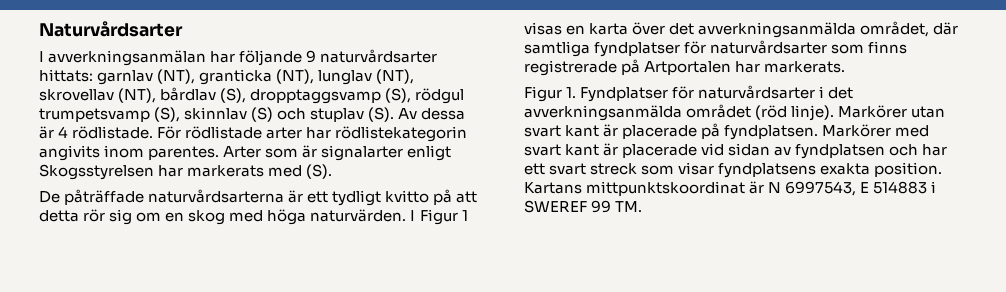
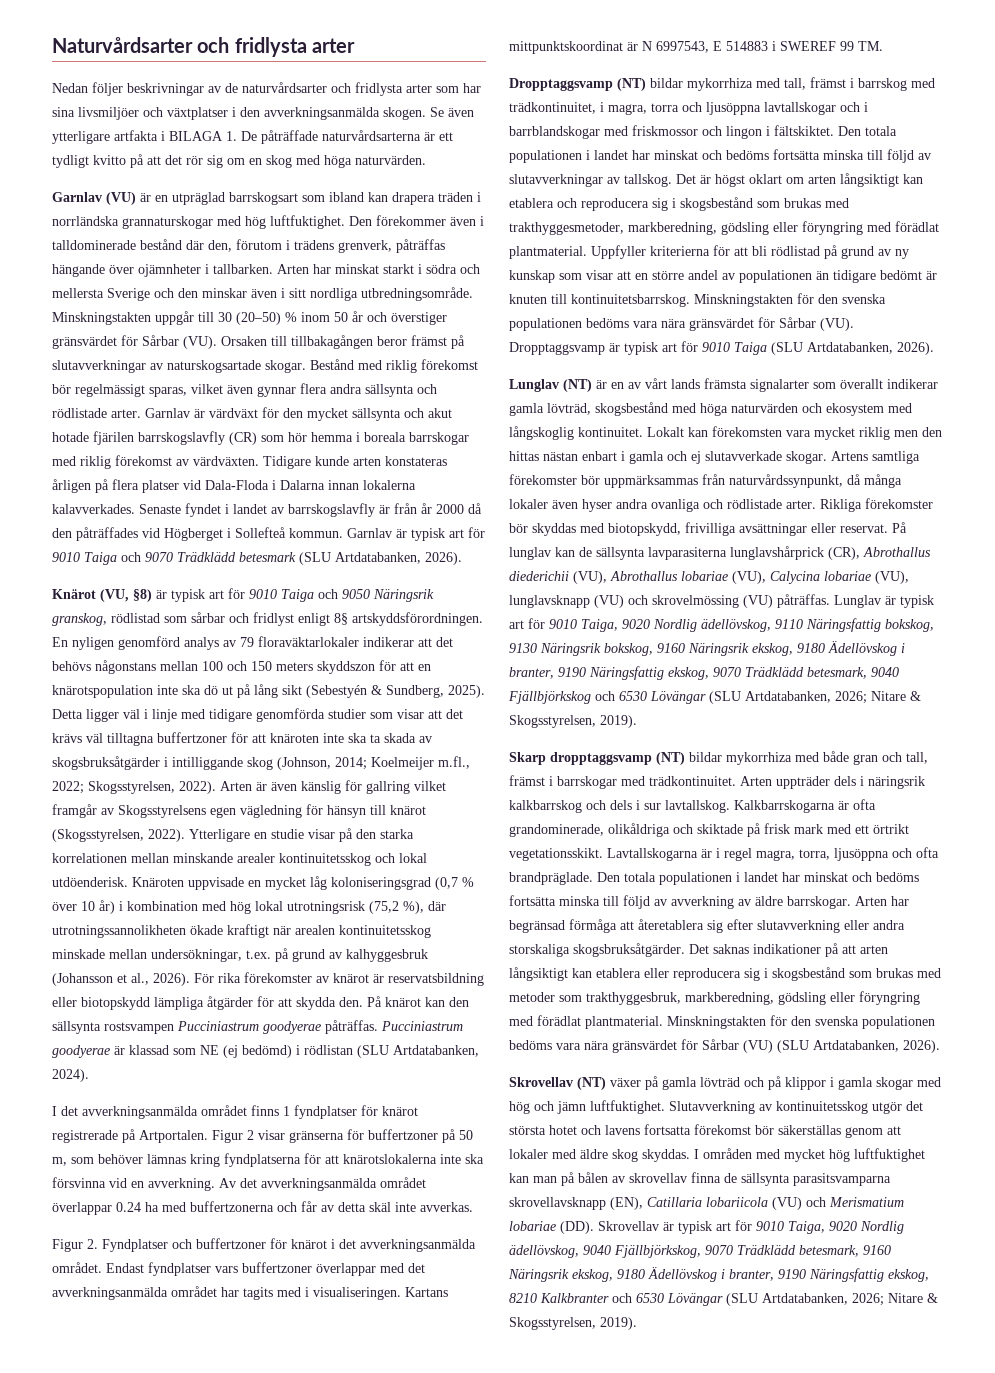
- Naturvårdsarter
- I avverkningsanmälan har följande 9 naturvårdsarter hittats: garnlav (NT), granticka (NT), lunglav (NT), skrovellav (NT), bårdlav (S), dropptaggsvamp (S), rödgul trumpetsvamp (S), skinnlav (S) och stuplav (S). Av dessa är 4 rödlistade. För rödlistade arter har rödlistekategorin angivits inom parentes. Arter som är signalarter enligt Skogsstyrelsen har markerats med (S).
- De påträffade naturvårdsarterna är ett tydligt kvitto på att detta rör sig om en skog med höga naturvärden. I Figur 1 visas en karta över det avverkningsanmälda området, där samtliga fyndplatser för naturvårdsarter som finns registrerade på Artportalen har markerats.
- Figur 1. Fyndplatser för naturvårdsarter i det avverkningsanmälda området (röd linje). Markörer utan svart kant är placerade på fyndplatsen. Markörer med svart kant är placerade vid sidan av fyndplatsen och har ett svart streck som visar fyndplatsens exakta position.
+ Naturvårdsarter och fridlysta arter
+ Nedan följer beskrivningar av de naturvårdsarter och fridlysta arter som har sina livsmiljöer och växtplatser i den avverkningsanmälda skogen. Se även ytterligare artfakta i BILAGA 1. De påträffade naturvårdsarterna är ett tydligt kvitto på att det rör sig om en skog med höga naturvärden.
+ Garnlav (VU) är en utpräglad barrskogsart som ibland kan drapera träden i norrländska grannaturskogar med hög luftfuktighet. Den förekommer även i talldominerade bestånd där den, förutom i trädens grenverk, påträffas hängande över ojämnheter i tallbarken. Arten har minskat starkt i södra och mellersta Sverige och den minskar även i sitt nordliga utbredningsområde. Minskningstakten uppgår till 30 (20–50) % inom 50 år och överstiger gränsvärdet för Sårbar (VU). Orsaken till tillbakagången beror främst på slutavverkningar av naturskogsartade skogar. Bestånd med riklig förekomst bör regelmässigt sparas, vilket även gynnar flera andra sällsynta och rödlistade arter. Garnlav är värdväxt för den mycket sällsynta och akut hotade fjärilen barrskogslavfly (CR) som hör hemma i boreala barrskogar med riklig förekomst av värdväxten. Tidigare kunde arten konstateras årligen på flera platser vid Dala-Floda i Dalarna innan lokalerna kalavverkades. Senaste fyndet i landet av barrskogslavfly är från år 2000 då den påträffades vid Högberget i Sollefteå kommun. Garnlav är typisk art för 9010 Taiga och 9070 Trädklädd betesmark (SLU Artdatabanken, 2026).
+ Knärot (VU, §8) är typisk art för 9010 Taiga och 9050 Näringsrik granskog, rödlistad som sårbar och fridlyst enligt 8§ artskyddsförordningen. En nyligen genomförd analys av 79 floraväktarlokaler indikerar att det behövs någonstans mellan 100 och 150 meters skyddszon för att en knärotspopulation inte ska dö ut på lång sikt (Sebestyén & Sundberg, 2025). Detta ligger väl i linje med tidigare genomförda studier som visar att det krävs väl tilltagna buffertzoner för att knäroten inte ska ta skada av skogsbruksåtgärder i intilliggande skog (Johnson, 2014; Koelmeijer m.fl., 2022; Skogsstyrelsen, 2022). Arten är även känslig för gallring vilket framgår av Skogsstyrelsens egen vägledning för hänsyn till knärot (Skogsstyrelsen, 2022). Ytterligare en studie visar på den starka korrelationen mellan minskande arealer kontinuitetsskog och lokal utdöenderisk. Knäroten uppvisade en mycket låg koloniseringsgrad (0,7 % över 10 år) i kombination med hög lokal utrotningsrisk (75,2 %), där utrotningssannolikheten ökade kraftigt när arealen kontinuitetsskog minskade mellan undersökningar, t.ex. på grund av kalhyggesbruk (Johansson et al., 2026). För rika förekomster av knärot är reservatsbildning eller biotopskydd lämpliga åtgärder för att skydda den. På knärot kan den sällsynta rostsvampen Pucciniastrum goodyerae påträffas. Pucciniastrum goodyerae är klassad som NE (ej bedömd) i rödlistan (SLU Artdatabanken, 2024).
+ I det avverkningsanmälda området finns 1 fyndplatser för knärot registrerade på Artportalen. Figur 2 visar gränserna för buffertzoner på 50 m, som behöver lämnas kring fyndplatserna för att knärotslokalerna inte ska försvinna vid en avverkning. Av det avverkningsanmälda området överlappar 0.24 ha med buffertzonerna och får av detta skäl inte avverkas.
+ Figur 2. Fyndplatser och buffertzoner för knärot i det avverkningsanmälda området. Endast fyndplatser vars buffertzoner överlappar med det avverkningsanmälda området har tagits med i visualiseringen.
+ Dropptaggsvamp (NT) bildar mykorrhiza med tall, främst i barrskog med trädkontinuitet, i magra, torra och ljusöppna lavtallskogar och i barrblandskogar med friskmossor och lingon i fältskiktet. Den totala populationen i landet har minskat och bedöms fortsätta minska till följd av slutavverkningar av tallskog. Det är högst oklart om arten långsiktigt kan etablera och reproducera sig i skogsbestånd som brukas med trakthyggesmetoder, markberedning, gödsling eller föryngring med förädlat plantmaterial. Uppfyller kriterierna för att bli rödlistad på grund av ny kunskap som visar att en större andel av populationen än tidigare bedömt är knuten till kontinuitetsbarrskog. Minskningstakten för den svenska populationen bedöms vara nära gränsvärdet för Sårbar (VU). Dropptaggsvamp är typisk art för 9010 Taiga (SLU Artdatabanken, 2026).
+ Lunglav (NT) är en av vårt lands främsta signalarter som överallt indikerar gamla lövträd, skogsbestånd med höga naturvärden och ekosystem med långskoglig kontinuitet. Lokalt kan förekomsten vara mycket riklig men den hittas nästan enbart i gamla och ej slutavverkade skogar. Artens samtliga förekomster bör uppmärksammas från naturvårdssynpunkt, då många lokaler även hyser andra ovanliga och rödlistade arter. Rikliga förekomster bör skyddas med biotopskydd, frivilliga avsättningar eller reservat. På lunglav kan de sällsynta lavparasiterna lunglavshårprick (CR), Abrothallus diederichii (VU), Abrothallus lobariae (VU), Calycina lobariae (VU), lunglavsknapp (VU) och skrovelmössing (VU) påträffas. Lunglav är typisk art för 9010 Taiga, 9020 Nordlig ädellövskog, 9110 Näringsfattig bokskog, 9130 Näringsrik bokskog, 9160 Näringsrik ekskog, 9180 Ädellövskog i branter, 9190 Näringsfattig ekskog, 9070 Trädklädd betesmark, 9040 Fjällbjörkskog och 6530 Lövängar (SLU Artdatabanken, 2026; Nitare & Skogsstyrelsen, 2019).
+ Skarp dropptaggsvamp (NT) bildar mykorrhiza med både gran och tall, främst i barrskogar med trädkontinuitet. Arten uppträder dels i näringsrik kalkbarrskog och dels i sur lavtallskog. Kalkbarrskogarna är ofta grandominerade, olikåldriga och skiktade på frisk mark med ett örtrikt vegetationsskikt. Lavtallskogarna är i regel magra, torra, ljusöppna och ofta brandpräglade. Den totala populationen i landet har minskat och bedöms fortsätta minska till följd av avverkning av äldre barrskogar. Arten har begränsad förmåga att återetablera sig efter slutavverkning eller andra storskaliga skogsbruksåtgärder. Det saknas indikationer på att arten långsiktigt kan etablera eller reproducera sig i skogsbestånd som brukas med metoder som trakthyggesbruk, markberedning, gödsling eller föryngring med förädlat plantmaterial. Minskningstakten för den svenska populationen bedöms vara nära gränsvärdet för Sårbar (VU) (SLU Artdatabanken, 2026).
+ Skrovellav (NT) växer på gamla lövträd och på klippor i gamla skogar med hög och jämn luftfuktighet. Slutavverkning av kontinuitetsskog utgör det största hotet och lavens fortsatta förekomst bör säkerställas genom att lokaler med äldre skog skyddas. I områden med mycket hög luftfuktighet kan man på bålen av skrovellav finna de sällsynta parasitsvamparna skrovellavsknapp (EN), Catillaria lobariicola (VU) och Merismatium lobariae (DD). Skrovellav är typisk art för 9010 Taiga, 9020 Nordlig ädellövskog, 9040 Fjällbjörkskog, 9070 Trädklädd betesmark, 9160 Näringsrik ekskog, 9180 Ädellövskog i branter, 9190 Näringsfattig ekskog, 8210 Kalkbranter och 6530 Lövängar (SLU Artdatabanken, 2026; Nitare & Skogsstyrelsen, 2019).

